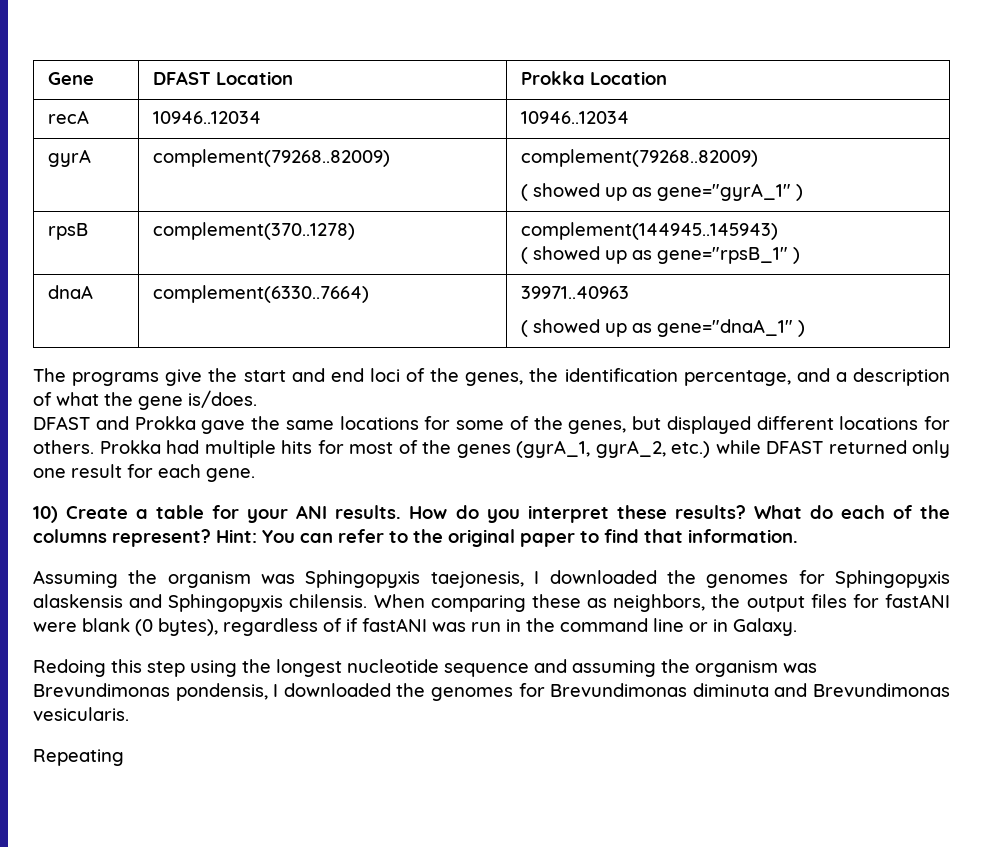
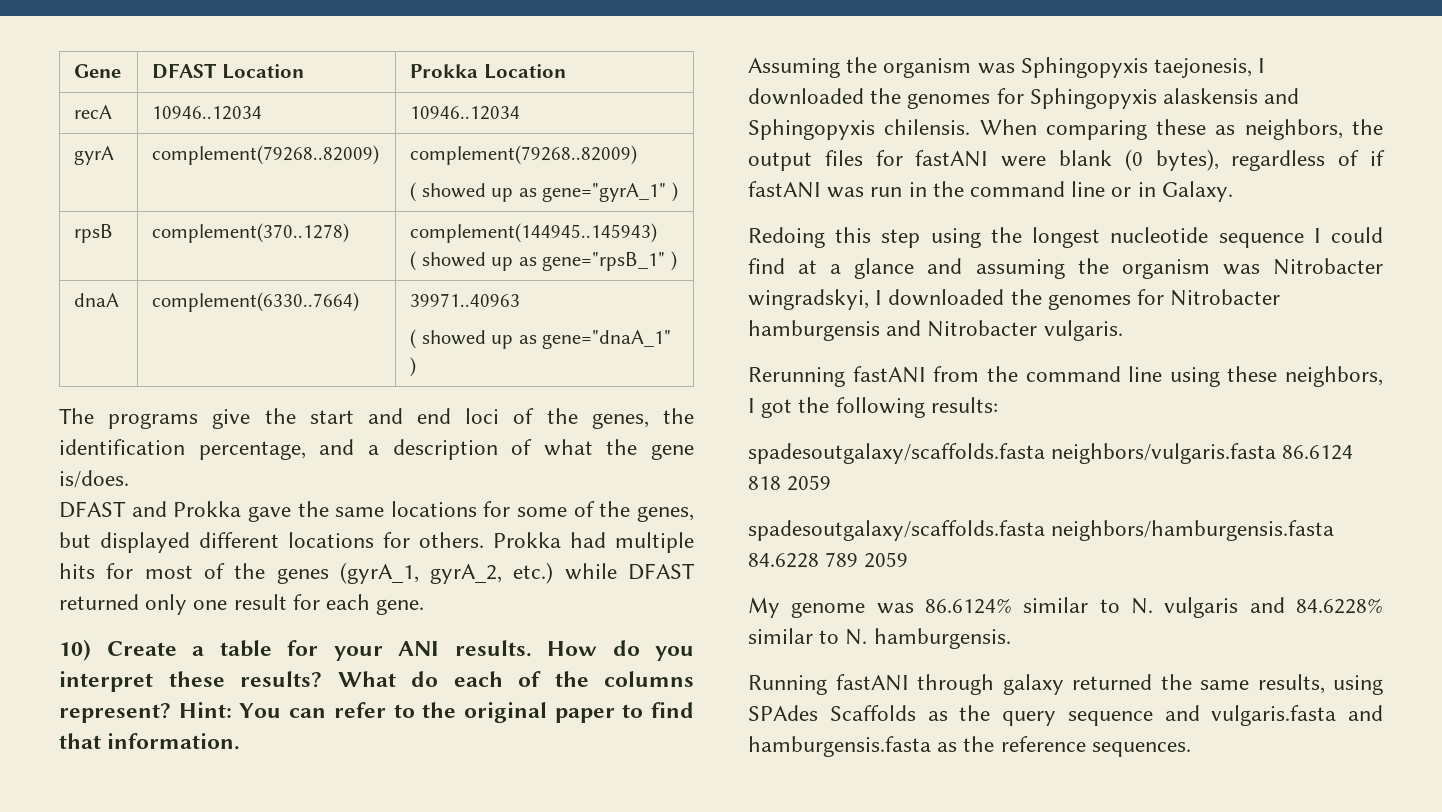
- Redoing this step using the longest nucleotide sequence and assuming the organism was Brevundimonas pondensis, I downloaded the genomes for Brevundimonas diminuta and Brevundimonas vesicularis.
- Repeating
+ Redoing this step using the longest nucleotide sequence I could find at a glance and assuming the organism was Nitrobacter wingradskyi, I downloaded the genomes for Nitrobacter hamburgensis and Nitrobacter vulgaris.
+ Rerunning fastANI from the command line using these neighbors, I got the following results:
+ spadesoutgalaxy/scaffolds.fasta neighbors/vulgaris.fasta 86.6124 818 2059
+ spadesoutgalaxy/scaffolds.fasta neighbors/hamburgensis.fasta 84.6228 789 2059
+ My genome was 86.6124% similar to N. vulgaris and 84.6228% similar to N. hamburgensis.
+ Running fastANI through galaxy returned the same results, using SPAdes Scaffolds as the query sequence and vulgaris.fasta and hamburgensis.fasta as the reference sequences.

